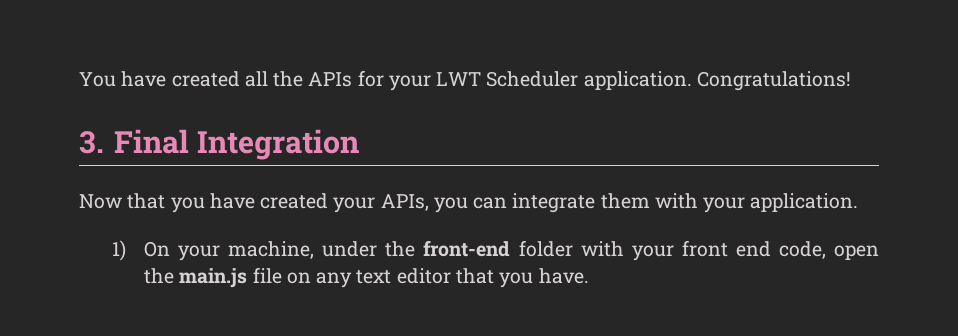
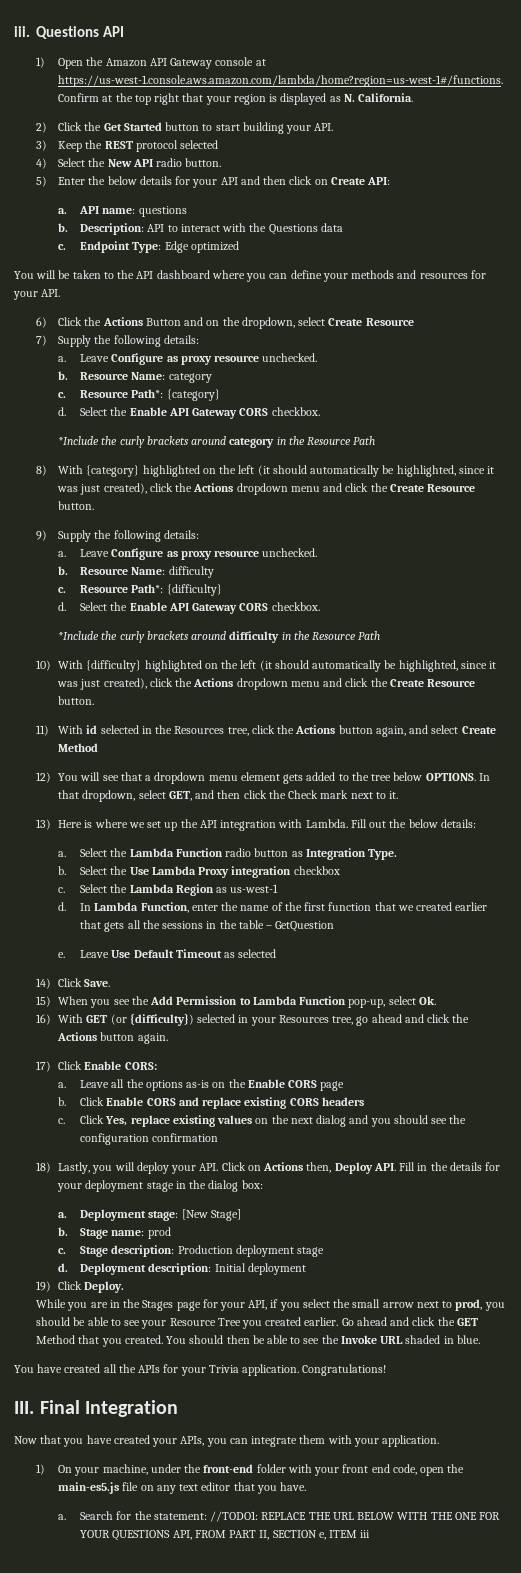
+ iii. Questions API
+ 1) Open the Amazon API Gateway console at https://us-west-1.console.aws.amazon.com/lambda/home?region=us-west-1#/functions. Confirm at the top right that your region is displayed as N. California.
+ 2) Click the Get Started button to start building your API.
+ 3) Keep the REST protocol selected
+ 4) Select the New API radio button.
+ 5) Enter the below details for your API and then click on Create API:
+ a. API name: questions
+ b. Description: API to interact with the Questions data
+ c. Endpoint Type: Edge optimized
+ You will be taken to the API dashboard where you can define your methods and resources for your API.
+ 6) Click the Actions Button and on the dropdown, select Create Resource
+ 7) Supply the following details:
+ a. Leave Configure as proxy resource unchecked.
+ b. Resource Name: category
+ c. Resource Path*: {category}
+ d. Select the Enable API Gateway CORS checkbox.
+ *Include the curly brackets around category in the Resource Path
+ 8) With {category} highlighted on the left (it should automatically be highlighted, since it was just created), click the Actions dropdown menu and click the Create Resource button.
+ 9) Supply the following details:
+ a. Leave Configure as proxy resource unchecked.
+ b. Resource Name: difficulty
+ c. Resource Path*: {difficulty}
+ d. Select the Enable API Gateway CORS checkbox.
+ *Include the curly brackets around difficulty in the Resource Path
+ 10) With {difficulty} highlighted on the left (it should automatically be highlighted, since it was just created), click the Actions dropdown menu and click the Create Resource button.
+ 11) With id selected in the Resources tree, click the Actions button again, and select Create Method
+ 12) You will see that a dropdown menu element gets added to the tree below OPTIONS. In that dropdown, select GET, and then click the Check mark next to it.
+ 13) Here is where we set up the API integration with Lambda. Fill out the below details:
+ a. Select the Lambda Function radio button as Integration Type.
+ b. Select the Use Lambda Proxy integration checkbox
+ c. Select the Lambda Region as us-west-1
+ d. In Lambda Function, enter the name of the first function that we created earlier that gets all the sessions in the table – GetQuestion
+ e. Leave Use Default Timeout as selected
+ 14) Click Save.
+ 15) When you see the Add Permission to Lambda Function pop-up, select Ok.
+ 16) With GET (or {difficulty}) selected in your Resources tree, go ahead and click the Actions button again.
+ 17) Click Enable CORS:
+ a. Leave all the options as-is on the Enable CORS page
+ b. Click Enable CORS and replace existing CORS headers
+ c. Click Yes, replace existing values on the next dialog and you should see the configuration confirmation
+ 18) Lastly, you will deploy your API. Click on Actions then, Deploy API. Fill in the details for your deployment stage in the dialog box:
+ a. Deployment stage: [New Stage]
+ b. Stage name: prod
+ c. Stage description: Production deployment stage
+ d. Deployment description: Initial deployment
+ 19) Click Deploy.
+ While you are in the Stages page for your API, if you select the small arrow next to prod, you should be able to see your Resource Tree you created earlier. Go ahead and click the GET Method that you created. You should then be able to see the Invoke URL shaded in blue.
- You have created all the APIs for your LWT Scheduler application.
+ You have created all the APIs for your Trivia application.
- 3. Final Integration
+ III. Final Integration
- 1) On your machine, under the front-end folder with your front end code, open the main.js file on any text editor that you have.
+ 1) On your machine, under the front-end folder with your front end code, open the main-es5.js file on any text editor that you have.
+ a. Search for the statement: //TODO1: REPLACE THE URL BELOW WITH THE ONE FOR YOUR QUESTIONS API, FROM PART II, SECTION e, ITEM iii

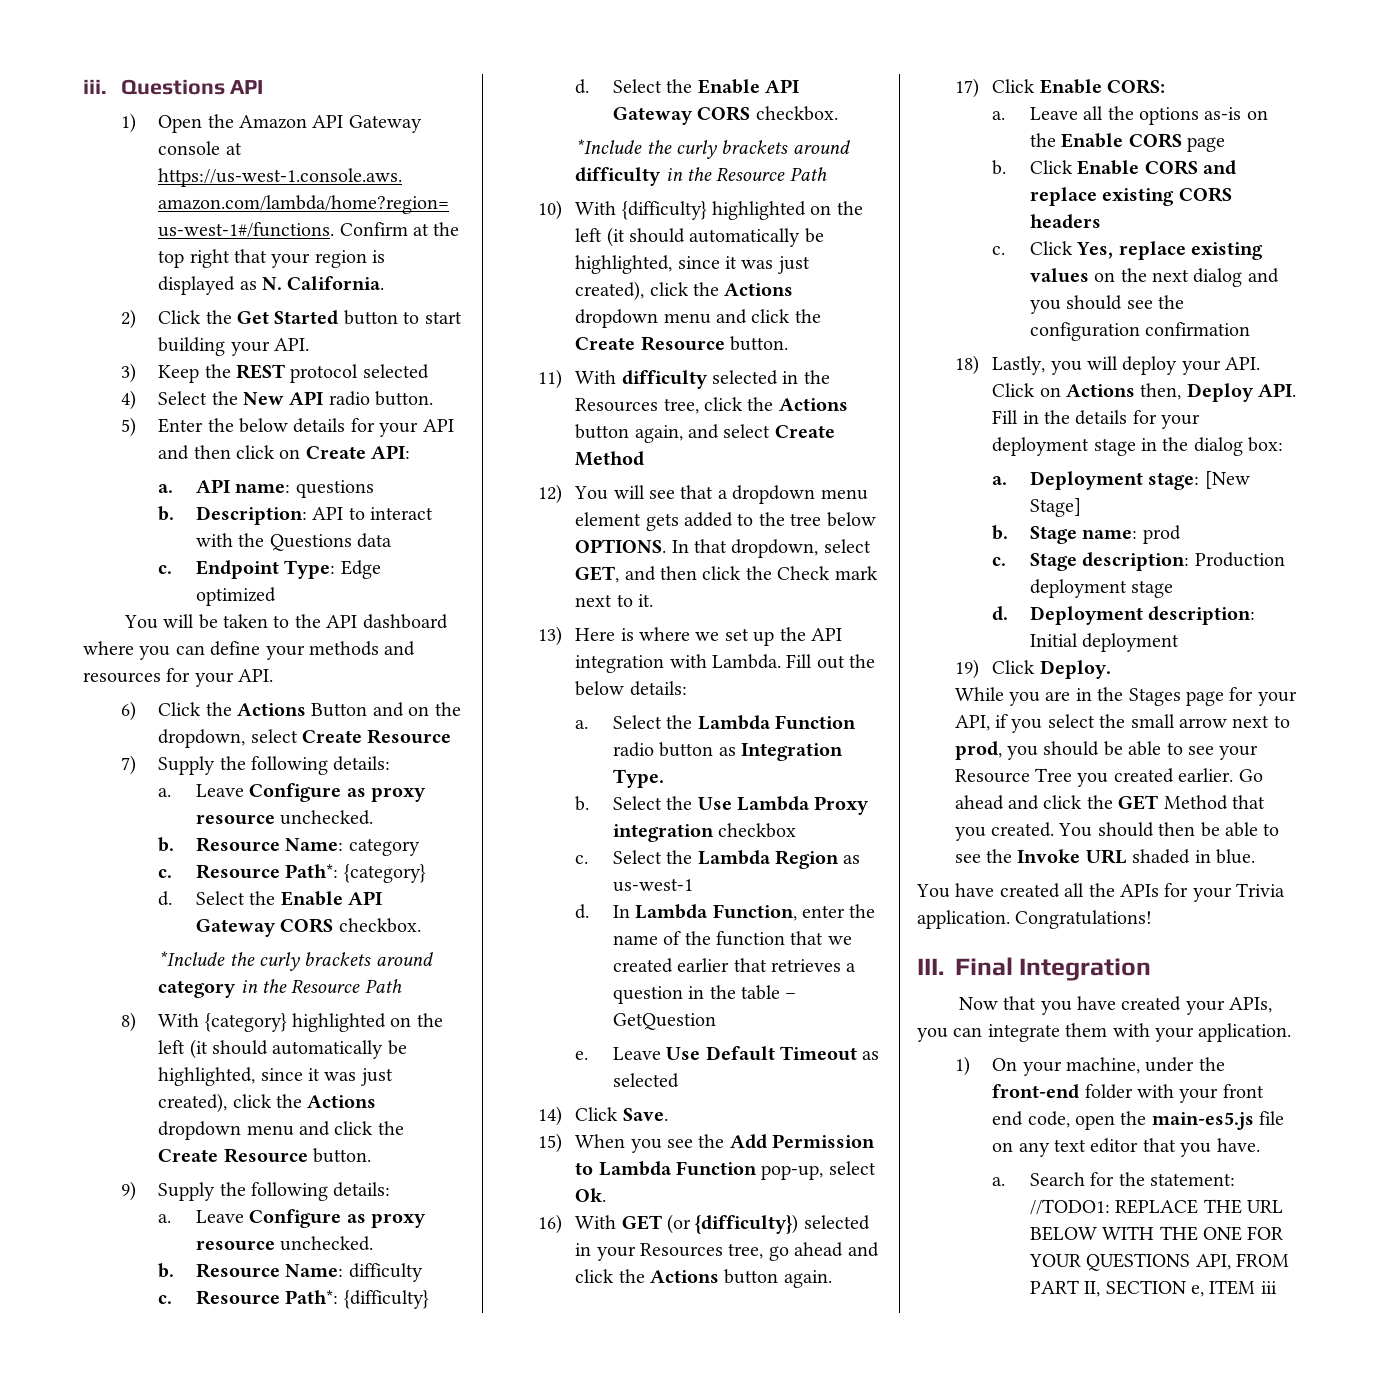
- 11) With id selected in the Resources tree, click the Actions button again, and select Create Method
+ 11) With difficulty selected in the Resources tree, click the Actions button again, and select Create Method
- In Lambda Function, enter the name of the first function that we created earlier that gets all the sessions in the table – GetQuestion
+ In Lambda Function, enter the name of the function that we created earlier that retrieves a question in the table – GetQuestion

